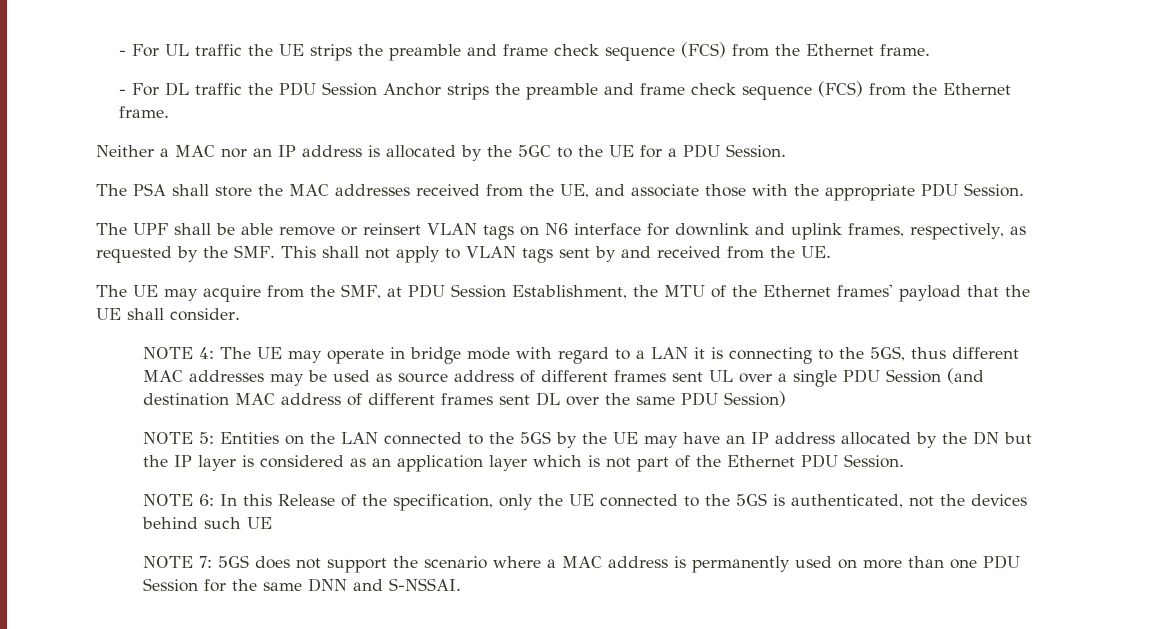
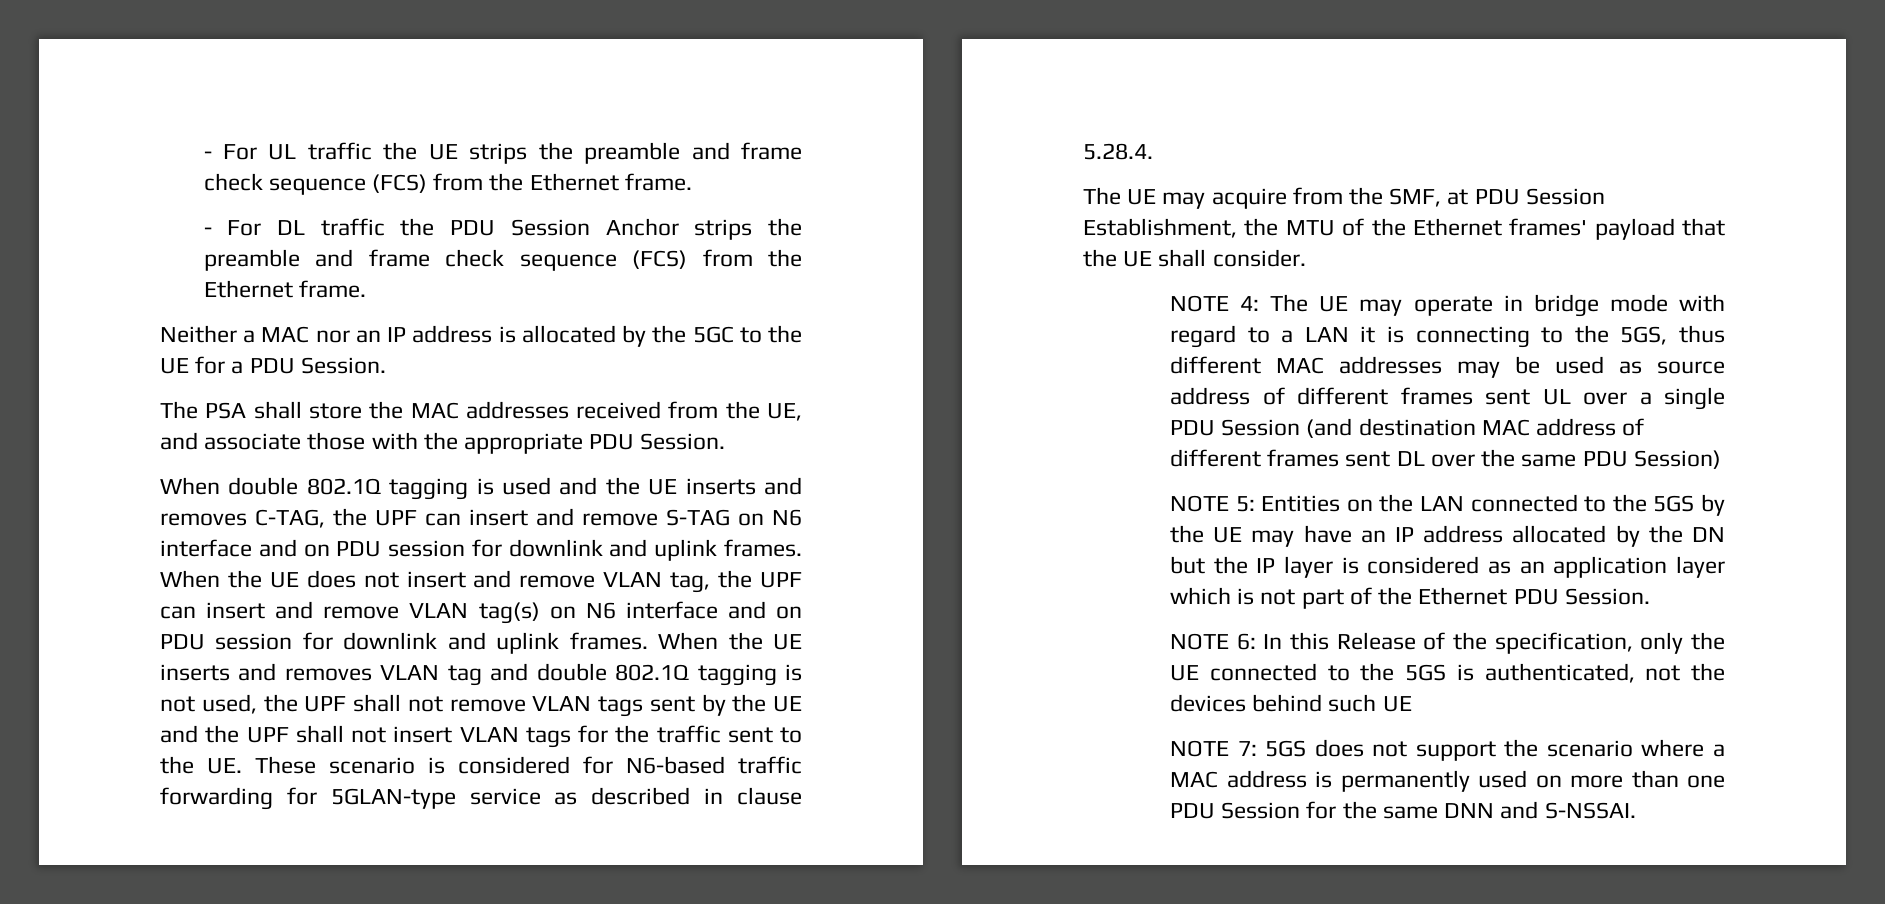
- The UPF shall be able remove or reinsert VLAN tags on N6 interface for downlink and uplink frames, respectively, as requested by the SMF. This shall not apply to VLAN tags sent by and received from the UE.
+ When double 802.1Q tagging is used and the UE inserts and removes C-TAG, the UPF can insert and remove S-TAG on N6 interface and on PDU session for downlink and uplink frames. When the UE does not insert and remove VLAN tag, the UPF can insert and remove VLAN tag(s) on N6 interface and on PDU session for downlink and uplink frames. When the UE inserts and removes VLAN tag and double 802.1Q tagging is not used, the UPF shall not remove VLAN tags sent by the UE and the UPF shall not insert VLAN tags for the traffic sent to the UE. These scenario is considered for N6-based traffic forwarding for 5GLAN-type service as described in clause 5.28.4.

